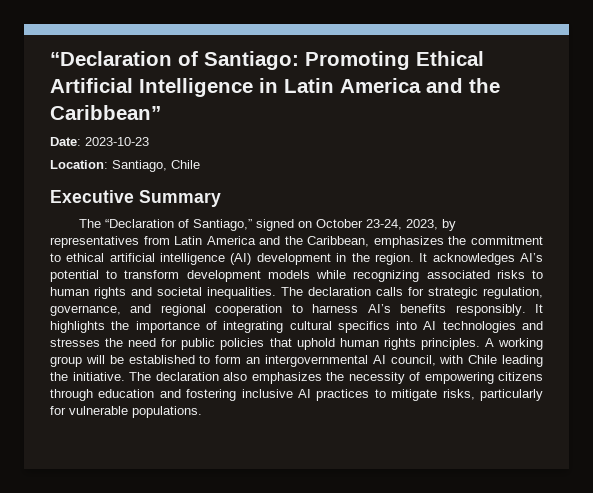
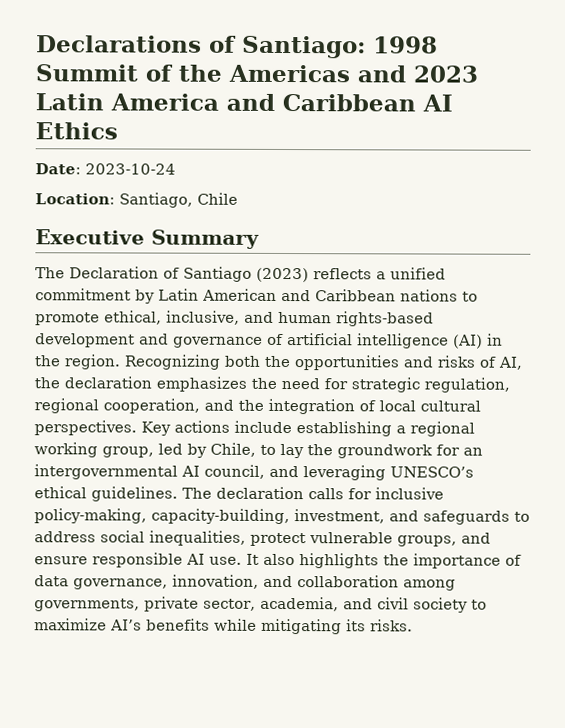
- “Declaration of Santiago: Promoting Ethical Artificial Intelligence in Latin America and the Caribbean”
+ Declarations of Santiago: 1998 Summit of the Americas and 2023 Latin America and Caribbean AI Ethics
- Date: 2023-10-23
+ Date: 2023-10-24
- The “Declaration of Santiago,” signed on October 23-24, 2023, by representatives from Latin America and the Caribbean, emphasizes the commitment to ethical artificial intelligence (AI) development in the region.
+ The Declaration of Santiago (2023) reflects a unified commitment by Latin American and Caribbean nations to promote ethical, inclusive, and human rights-based development and governance of artificial intelligence (AI) in the region.
- It acknowledges AI’s potential to transform development models while recognizing associated risks to human rights and societal inequalities. The declaration calls for strategic regulation, governance, and regional cooperation to harness AI’s benefits responsibly. It highlights the importance of integrating cultural specifics into AI technologies and stresses the need for public policies that uphold human rights principles. A working group will be established to form an intergovernmental AI council, with Chile leading the initiative. The declaration also emphasizes the necessity of empowering citizens through education and fostering inclusive AI practices to mitigate risks, particularly for vulnerable populations.
+ Recognizing both the opportunities and risks of AI, the declaration emphasizes the need for strategic regulation, regional cooperation, and the integration of local cultural perspectives. Key actions include establishing a regional working group, led by Chile, to lay the groundwork for an intergovernmental AI council, and leveraging UNESCO’s ethical guidelines. The declaration calls for inclusive policy-making, capacity-building, investment, and safeguards to address social inequalities, protect vulnerable groups, and ensure responsible AI use. It also highlights the importance of data governance, innovation, and collaboration among governments, private sector, academia, and civil society to maximize AI’s benefits while mitigating its risks.

